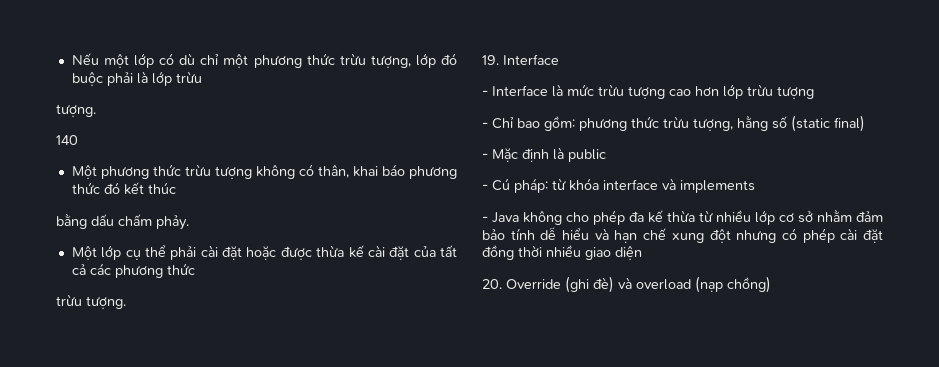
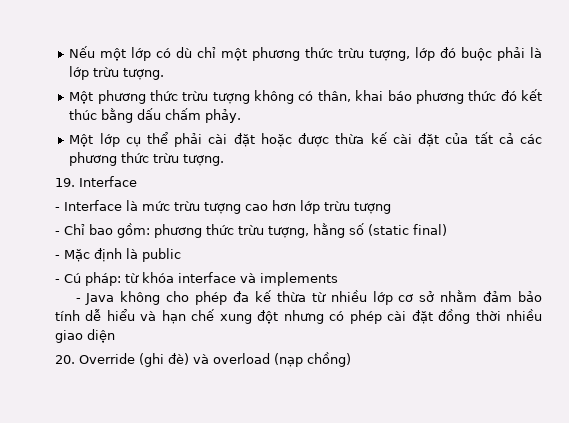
- Nếu một lớp có dù chỉ một phương thức trừu tượng, lớp đó buộc phải là lớp trừu
- tượng.
- 140
+ Nếu một lớp có dù chỉ một phương thức trừu tượng, lớp đó buộc phải là lớp trừu tượng.
- Một phương thức trừu tượng không có thân, khai báo phương thức đó kết thúc
- bằng dấu chấm phảy.
+ Một phương thức trừu tượng không có thân, khai báo phương thức đó kết thúc bằng dấu chấm phảy.
- Một lớp cụ thể phải cài đặt hoặc được thừa kế cài đặt của tất cả các phương thức
- trừu tượng.
+ Một lớp cụ thể phải cài đặt hoặc được thừa kế cài đặt của tất cả các phương thức trừu tượng.

